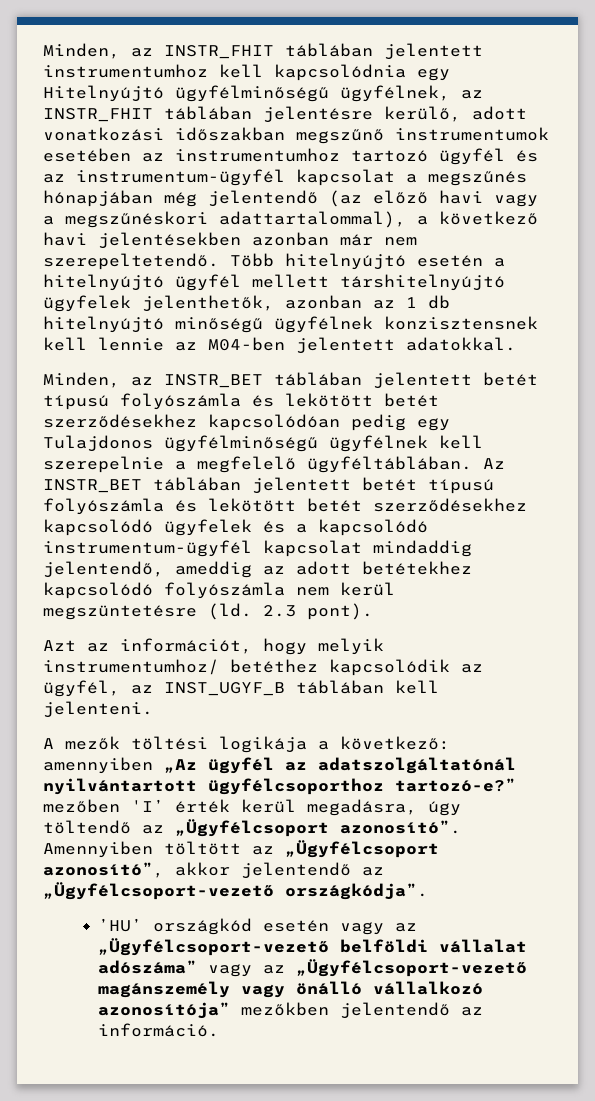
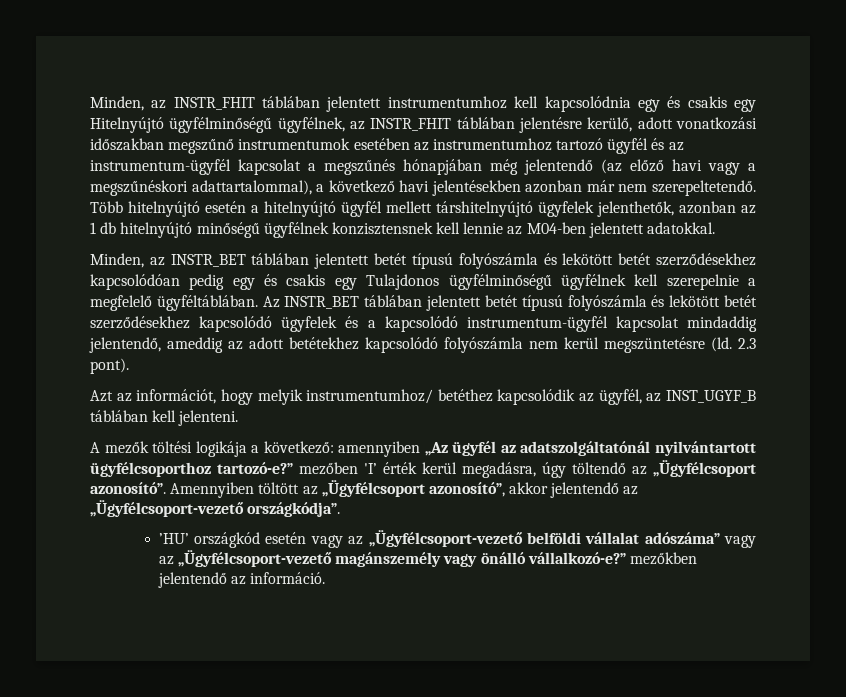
- Minden, az INSTR_FHIT táblában jelentett instrumentumhoz kell kapcsolódnia egy Hitelnyújtó ügyfélminőségű ügyfélnek, az INSTR_FHIT táblában jelentésre kerülő, adott vonatkozási időszakban megszűnő instrumentumok esetében az instrumentumhoz tartozó ügyfél és az instrumentum-ügyfél kapcsolat a megszűnés hónapjában még jelentendő (az előző havi vagy a megszűnéskori adattartalommal), a következő havi jelentésekben azonban már nem szerepeltetendő.
+ Minden, az INSTR_FHIT táblában jelentett instrumentumhoz kell kapcsolódnia egy és csakis egy Hitelnyújtó ügyfélminőségű ügyfélnek, az INSTR_FHIT táblában jelentésre kerülő, adott vonatkozási időszakban megszűnő instrumentumok esetében az instrumentumhoz tartozó ügyfél és az instrumentum-ügyfél kapcsolat a megszűnés hónapjában még jelentendő (az előző havi vagy a megszűnéskori adattartalommal), a következő havi jelentésekben azonban már nem szerepeltetendő.
- Minden, az INSTR_BET táblában jelentett betét típusú folyószámla és lekötött betét szerződésekhez kapcsolódóan pedig egy Tulajdonos ügyfélminőségű ügyfélnek kell szerepelnie a megfelelő ügyféltáblában.
+ Minden, az INSTR_BET táblában jelentett betét típusú folyószámla és lekötött betét szerződésekhez kapcsolódóan pedig egy és csakis egy Tulajdonos ügyfélminőségű ügyfélnek kell szerepelnie a megfelelő ügyféltáblában.
- ’HU’ országkód esetén vagy az „Ügyfélcsoport-vezető belföldi vállalat adószáma” vagy az „Ügyfélcsoport-vezető magánszemély vagy önálló vállalkozó azonosítója” mezőkben jelentendő az információ.
+ ’HU’ országkód esetén vagy az „Ügyfélcsoport-vezető belföldi vállalat adószáma” vagy az „Ügyfélcsoport-vezető magánszemély vagy önálló vállalkozó-e?” mezőkben jelentendő az információ.

